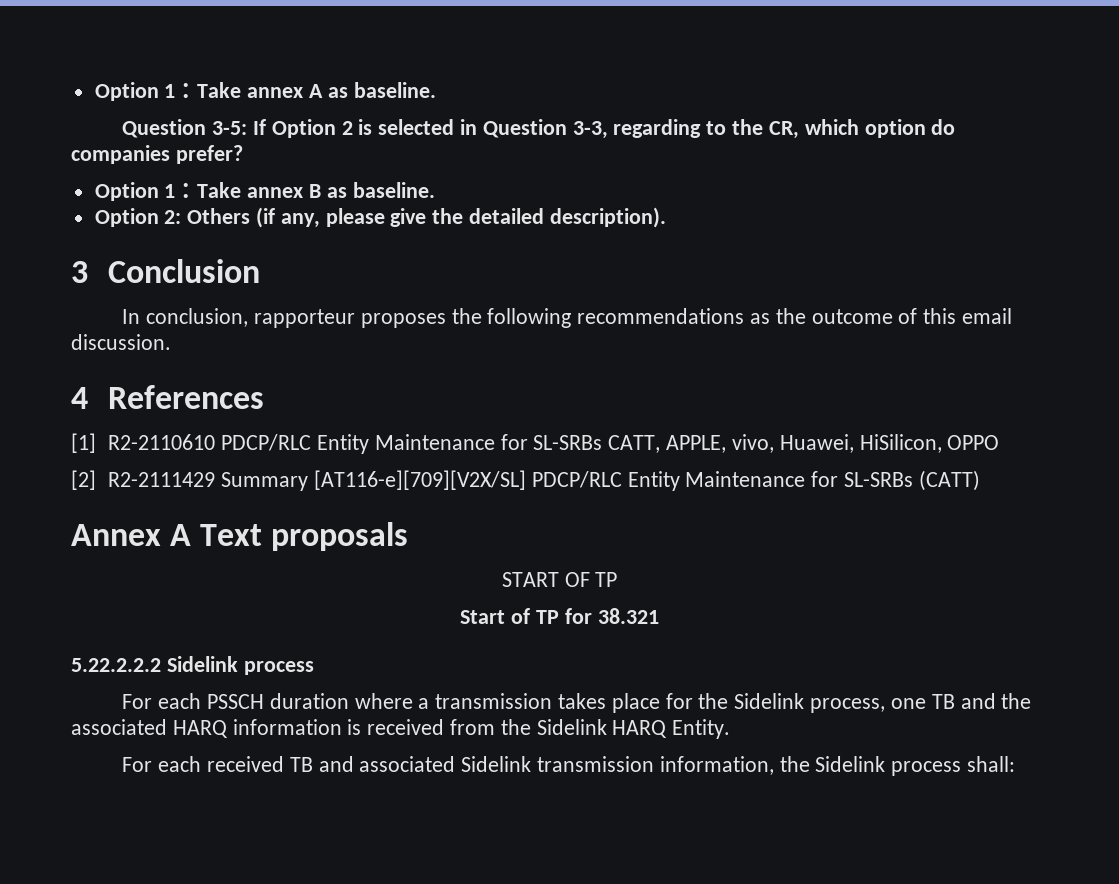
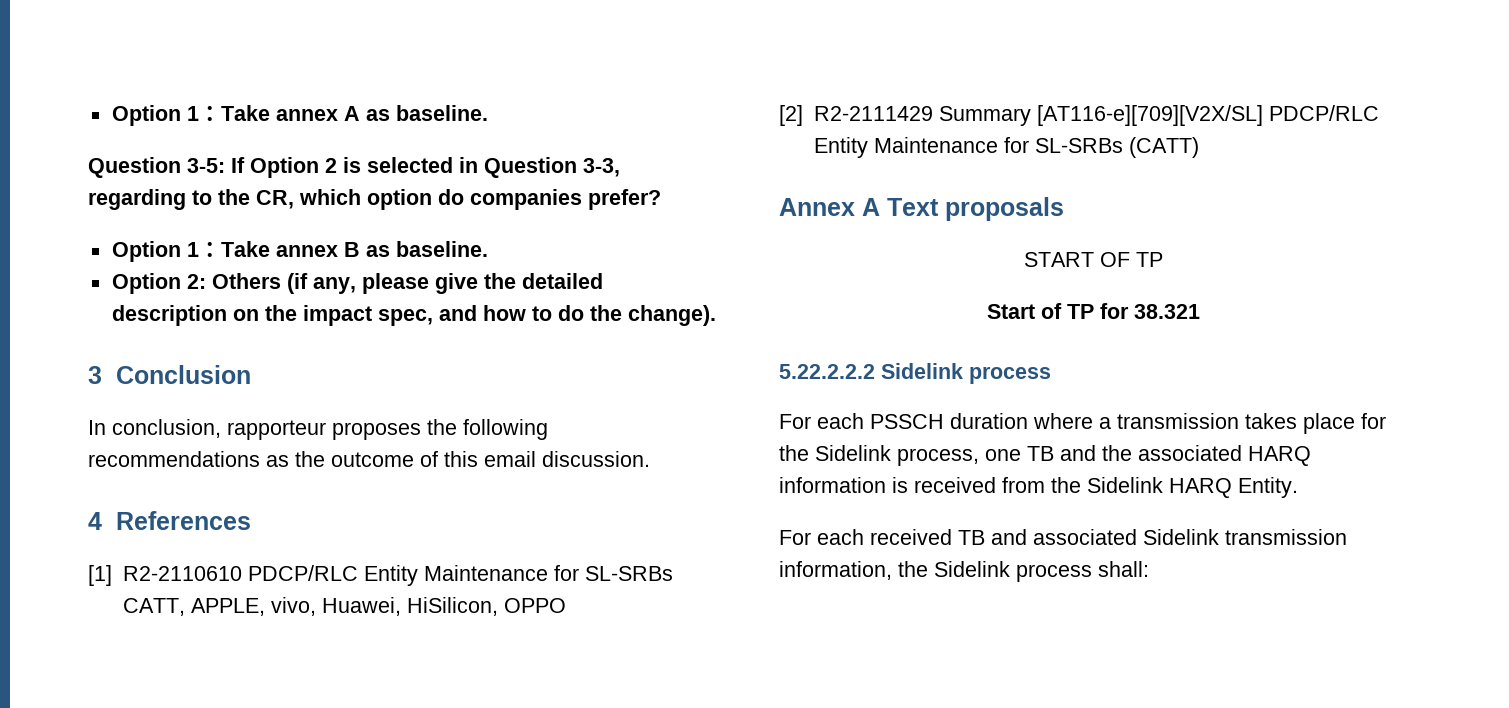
- Option 2: Others (if any, please give the detailed description).
+ Option 2: Others (if any, please give the detailed description on the impact spec, and how to do the change).

